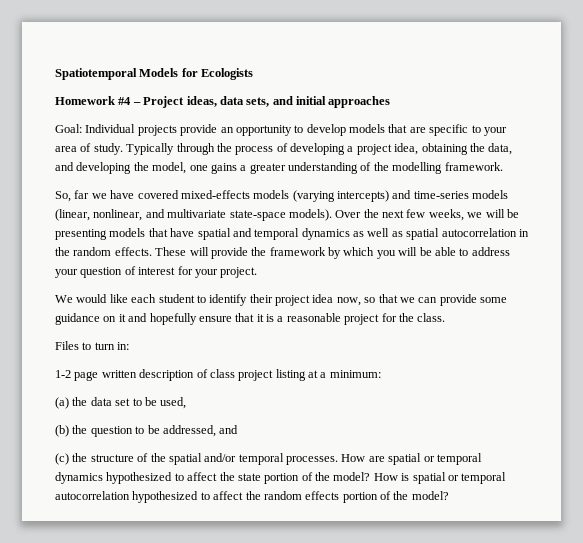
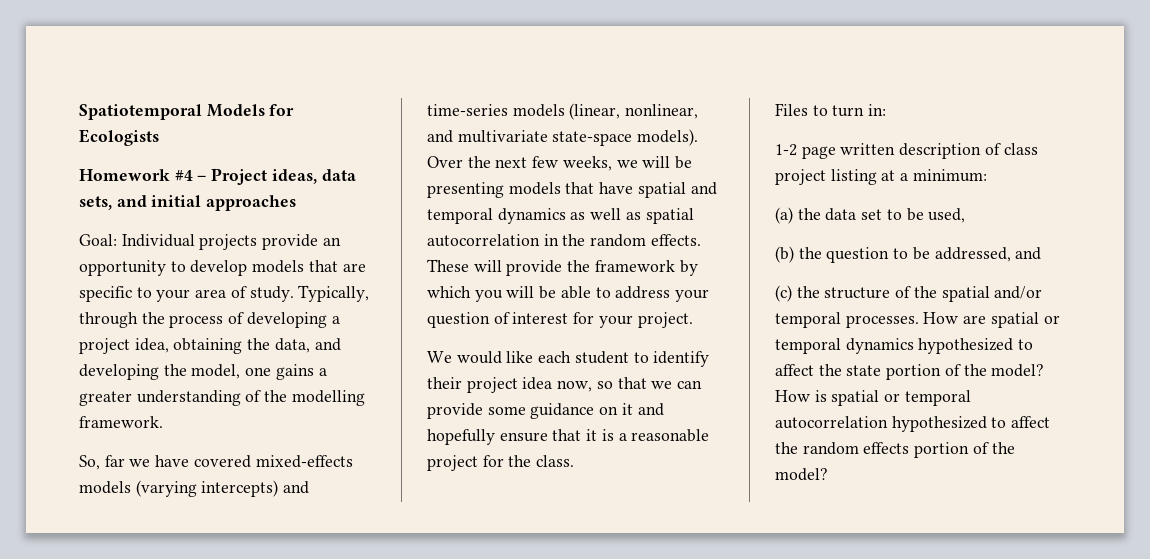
- Typically through the process of developing a project idea, obtaining the data, and developing the model, one gains a greater understanding of the modelling framework.
+ Typically, through the process of developing a project idea, obtaining the data, and developing the model, one gains a greater understanding of the modelling framework.

